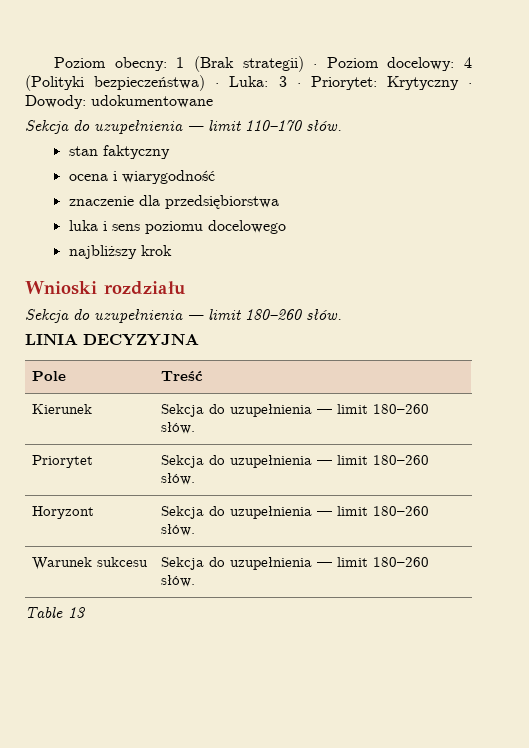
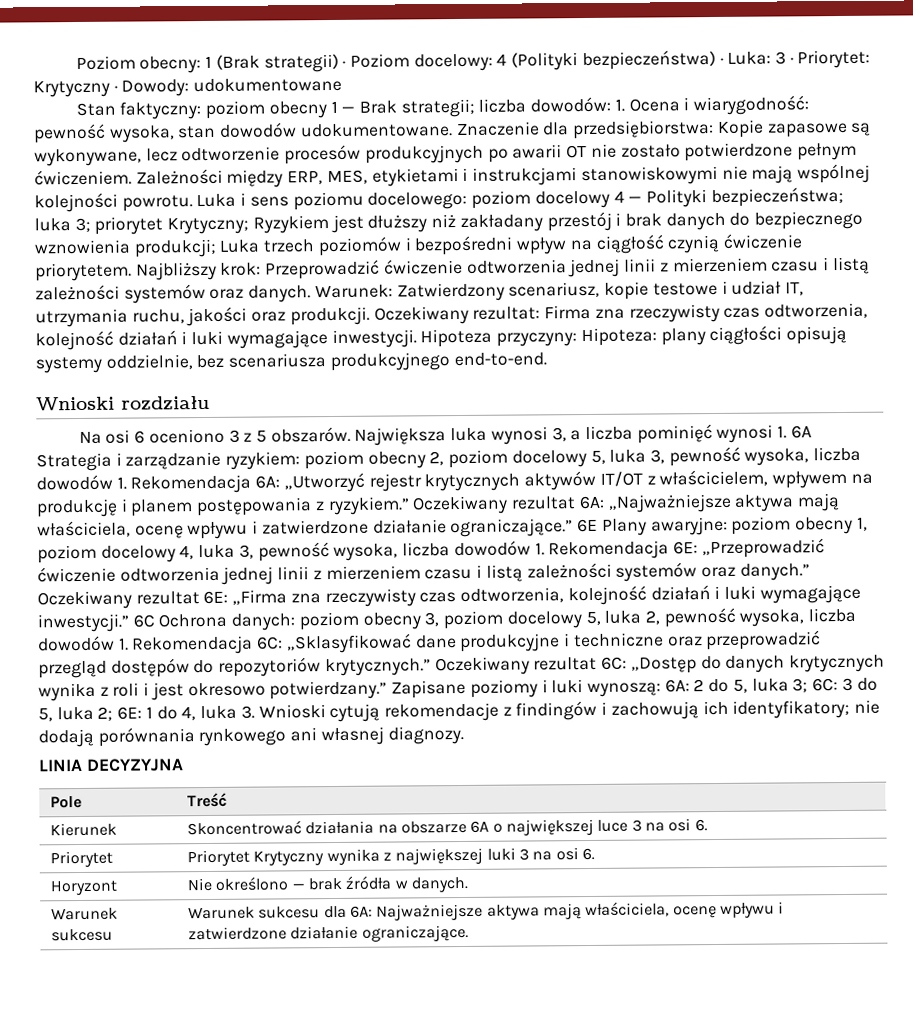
- Sekcja do uzupełnienia — limit 110–170 słów.
- stan faktyczny
- ocena i wiarygodność
- znaczenie dla przedsiębiorstwa
- luka i sens poziomu docelowego
- najbliższy krok
+ Stan faktyczny: poziom obecny 1 — Brak strategii; liczba dowodów: 1. Ocena i wiarygodność: pewność wysoka, stan dowodów udokumentowane. Znaczenie dla przedsiębiorstwa: Kopie zapasowe są wykonywane, lecz odtworzenie procesów produkcyjnych po awarii OT nie zostało potwierdzone pełnym ćwiczeniem. Zależności między ERP, MES, etykietami i instrukcjami stanowiskowymi nie mają wspólnej kolejności powrotu. Luka i sens poziomu docelowego: poziom docelowy 4 — Polityki bezpieczeństwa; luka 3; priorytet Krytyczny; Ryzykiem jest dłuższy niż zakładany przestój i brak danych do bezpiecznego wznowienia produkcji; Luka trzech poziomów i bezpośredni wpływ na ciągłość czynią ćwiczenie priorytetem. Najbliższy krok: Przeprowadzić ćwiczenie odtworzenia jednej linii z mierzeniem czasu i listą zależności systemów oraz danych. Warunek: Zatwierdzony scenariusz, kopie testowe i udział IT, utrzymania ruchu, jakości oraz produkcji. Oczekiwany rezultat: Firma zna rzeczywisty czas odtworzenia, kolejność działań i luki wymagające inwestycji. Hipoteza przyczyny: Hipoteza: plany ciągłości opisują systemy oddzielnie, bez scenariusza produkcyjnego end-to-end.
  Wnioski rozdziału
- Sekcja do uzupełnienia — limit 180–260 słów.
+ Na osi 6 oceniono 3 z 5 obszarów. Największa luka wynosi 3, a liczba pominięć wynosi 1. 6A Strategia i zarządzanie ryzykiem: poziom obecny 2, poziom docelowy 5, luka 3, pewność wysoka, liczba dowodów 1. Rekomendacja 6A: „Utworzyć rejestr krytycznych aktywów IT/OT z właścicielem, wpływem na produkcję i planem postępowania z ryzykiem.” Oczekiwany rezultat 6A: „Najważniejsze aktywa mają właściciela, ocenę wpływu i zatwierdzone działanie ograniczające.” 6E Plany awaryjne: poziom obecny 1, poziom docelowy 4, luka 3, pewność wysoka, liczba dowodów 1. Rekomendacja 6E: „Przeprowadzić ćwiczenie odtworzenia jednej linii z mierzeniem czasu i listą zależności systemów oraz danych.” Oczekiwany rezultat 6E: „Firma zna rzeczywisty czas odtworzenia, kolejność działań i luki wymagające inwestycji.” 6C Ochrona danych: poziom obecny 3, poziom docelowy 5, luka 2, pewność wysoka, liczba dowodów 1. Rekomendacja 6C: „Sklasyfikować dane produkcyjne i techniczne oraz przeprowadzić przegląd dostępów do repozytoriów krytycznych.” Oczekiwany rezultat 6C: „Dostęp do danych krytycznych wynika z roli i jest okresowo potwierdzany.” Zapisane poziomy i luki wynoszą: 6A: 2 do 5, luka 3; 6C: 3 do 5, luka 2; 6E: 1 do 4, luka 3. Wnioski cytują rekomendacje z findingów i zachowują ich identyfikatory; nie dodają porównania rynkowego ani własnej diagnozy.
- Kierunek | Sekcja do uzupełnienia — limit 180–260 słów.
- Priorytet | Sekcja do uzupełnienia — limit 180–260 słów.
- Horyzont | Sekcja do uzupełnienia — limit 180–260 słów.
- Warunek sukcesu | Sekcja do uzupełnienia — limit 180–260 słów.
- Table 13
+ Kierunek | Skoncentrować działania na obszarze 6A o największej luce 3 na osi 6.
+ Priorytet | Priorytet Krytyczny wynika z największej luki 3 na osi 6.
+ Horyzont | Nie określono — brak źródła w danych.
+ Warunek sukcesu | Warunek sukcesu dla 6A: Najważniejsze aktywa mają właściciela, ocenę wpływu i zatwierdzone działanie ograniczające.

